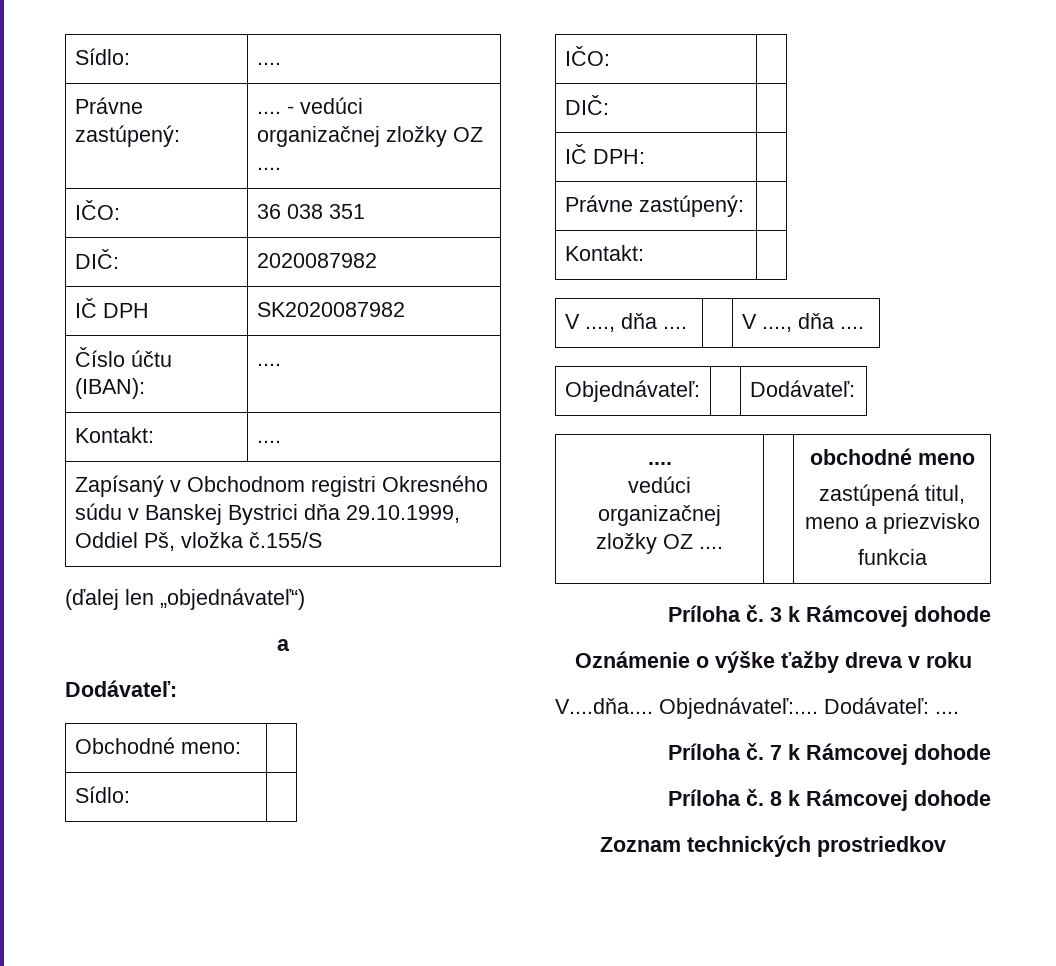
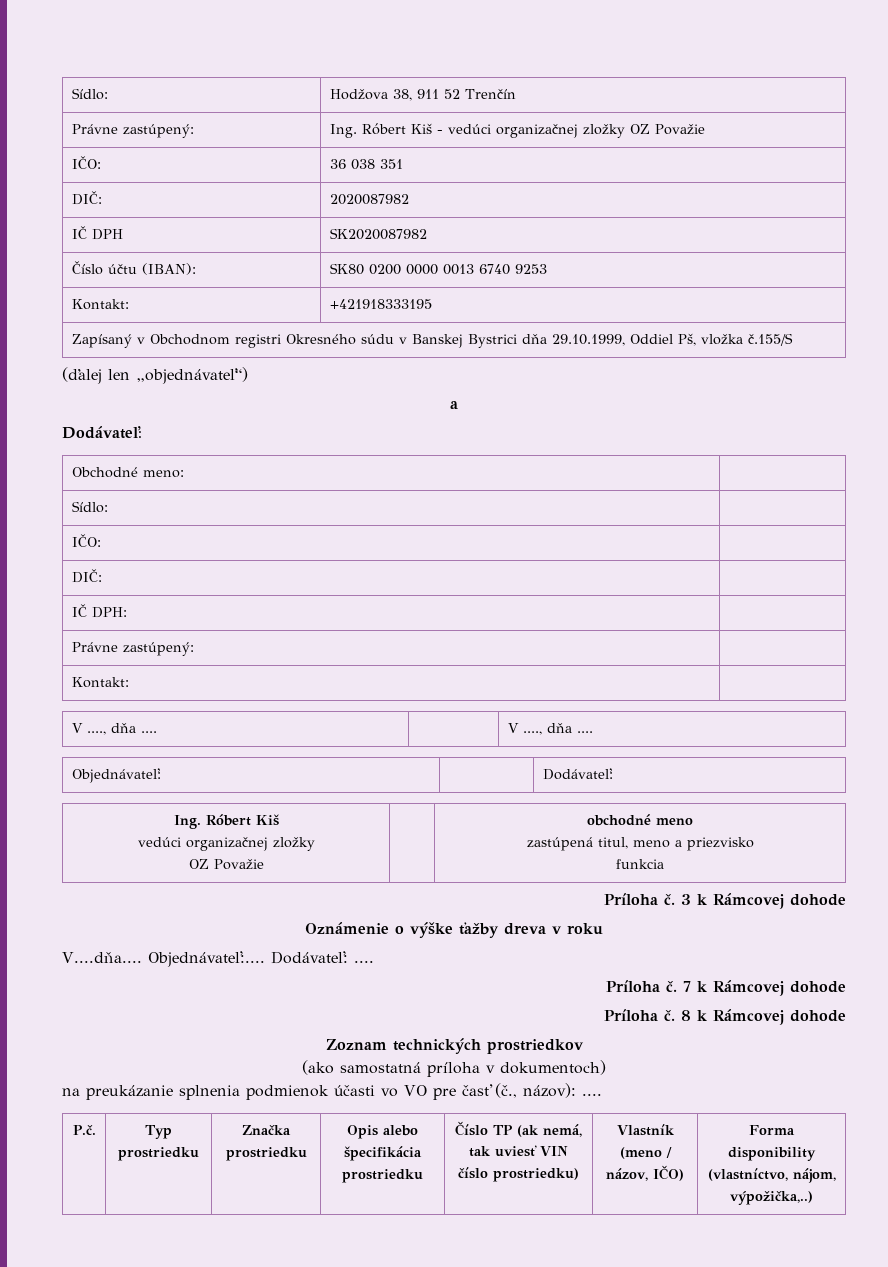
- Sídlo: | ....
- Právne zastúpený: | .... - vedúci organizačnej zložky OZ ....
+ Sídlo: | Hodžova 38, 911 52 Trenčín
+ Právne zastúpený: | Ing. Róbert Kiš - vedúci organizačnej zložky OZ Považie
- Číslo účtu (IBAN): | ....
- Kontakt: | ....
+ Číslo účtu (IBAN): | SK80 0200 0000 0013 6740 9253
+ Kontakt: | +421918333195
  Objednávateľ: | | Dodávateľ:
- ....
- vedúci organizačnej zložky OZ .... | | obchodné meno
+ Ing. Róbert Kiš
+ vedúci organizačnej zložky
+ OZ Považie | | obchodné meno
+ (ako samostatná príloha v dokumentoch)
+ na preukázanie splnenia podmienok účasti vo VO pre časť (č., názov): ....
+ P.č. | Typ prostriedku | Značka prostriedku | Opis alebo špecifikácia prostriedku | Číslo TP (ak nemá, tak uviesť VIN číslo prostriedku) | Vlastník (meno / názov, IČO) | Forma disponibility (vlastníctvo, nájom, výpožička,..)

